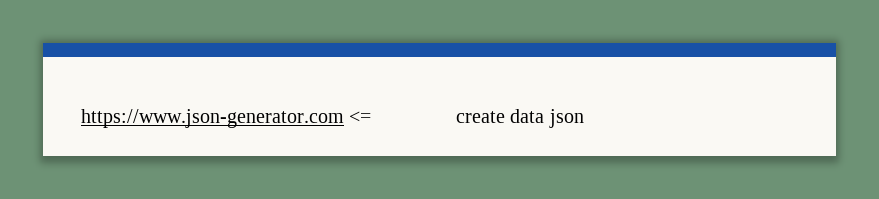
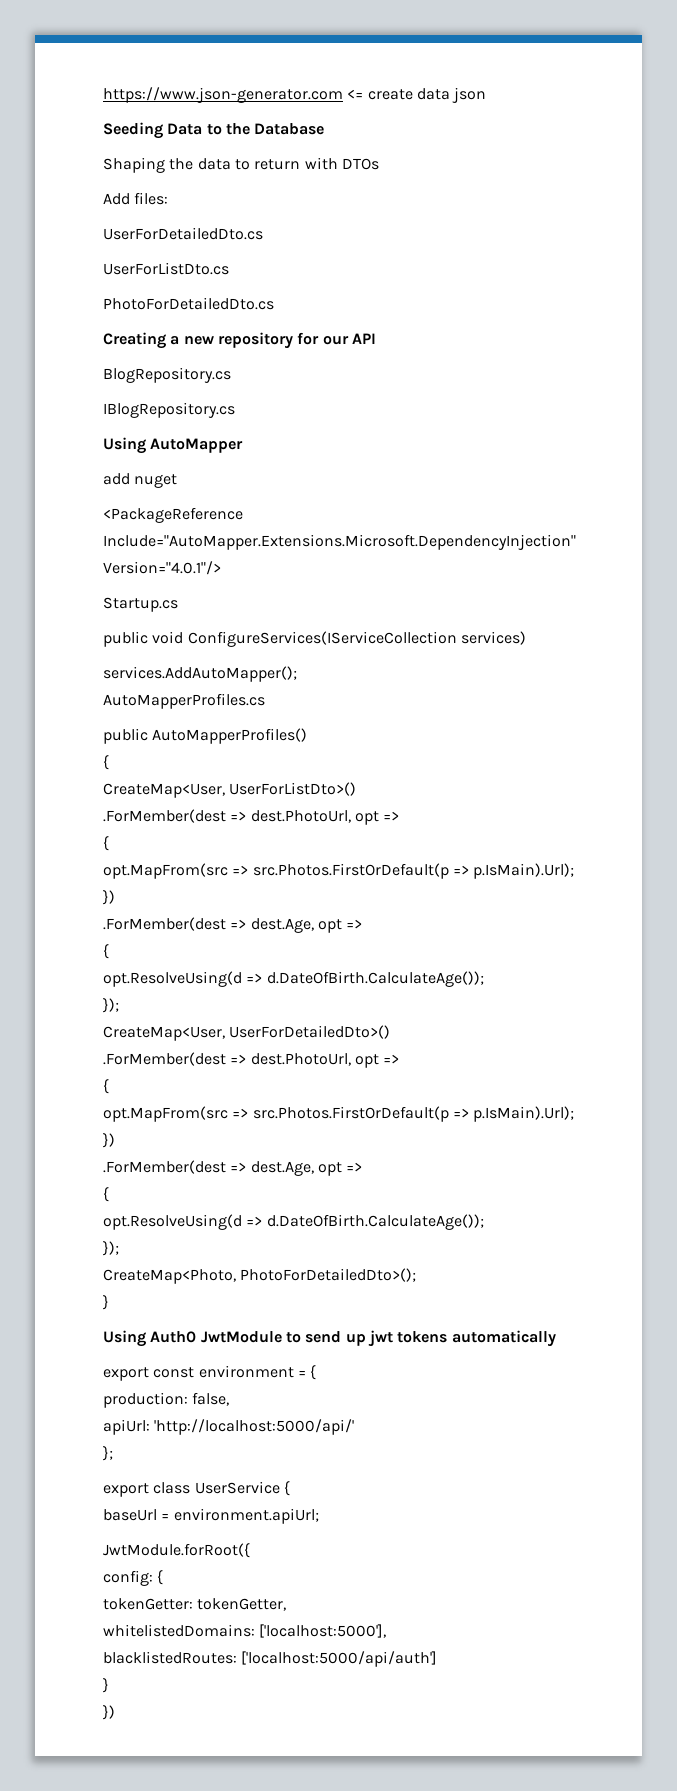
+ Seeding Data to the Database
+ Shaping the data to return with DTOs
+ Add files:
+ UserForDetailedDto.cs
+ UserForListDto.cs
+ PhotoForDetailedDto.cs
+ Creating a new repository for our API
+ BlogRepository.cs
+ IBlogRepository.cs
+ Using AutoMapper
+ add nuget
+ <PackageReference Include="AutoMapper.Extensions.Microsoft.DependencyInjection" Version="4.0.1"/>
+ Startup.cs
+ public void ConfigureServices(IServiceCollection services)
+ services.AddAutoMapper();
+ AutoMapperProfiles.cs
+ public AutoMapperProfiles()
+ {
+ CreateMap<User, UserForListDto>()
+ .ForMember(dest => dest.PhotoUrl, opt =>
+ {
+ opt.MapFrom(src => src.Photos.FirstOrDefault(p => p.IsMain).Url);
+ })
+ .ForMember(dest => dest.Age, opt =>
+ {
+ opt.ResolveUsing(d => d.DateOfBirth.CalculateAge());
+ });
+ CreateMap<User, UserForDetailedDto>()
+ .ForMember(dest => dest.PhotoUrl, opt =>
+ {
+ opt.MapFrom(src => src.Photos.FirstOrDefault(p => p.IsMain).Url);
+ })
+ .ForMember(dest => dest.Age, opt =>
+ {
+ opt.ResolveUsing(d => d.DateOfBirth.CalculateAge());
+ });
+ CreateMap<Photo, PhotoForDetailedDto>();
+ }
+ Using Auth0 JwtModule to send up jwt tokens automatically
+ export const environment = {
+ production: false,
+ apiUrl: 'http://localhost:5000/api/'
+ };
+ export class UserService {
+ baseUrl = environment.apiUrl;
+ JwtModule.forRoot({
+ config: {
+ tokenGetter: tokenGetter,
+ whitelistedDomains: ['localhost:5000'],
+ blacklistedRoutes: ['localhost:5000/api/auth']
+ }
+ })

